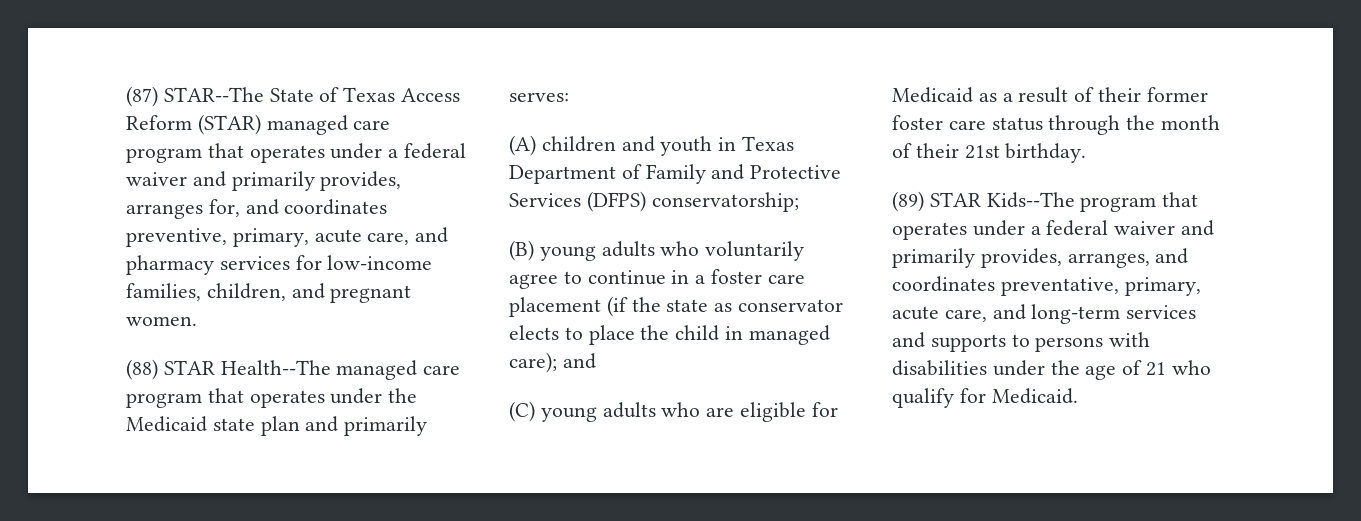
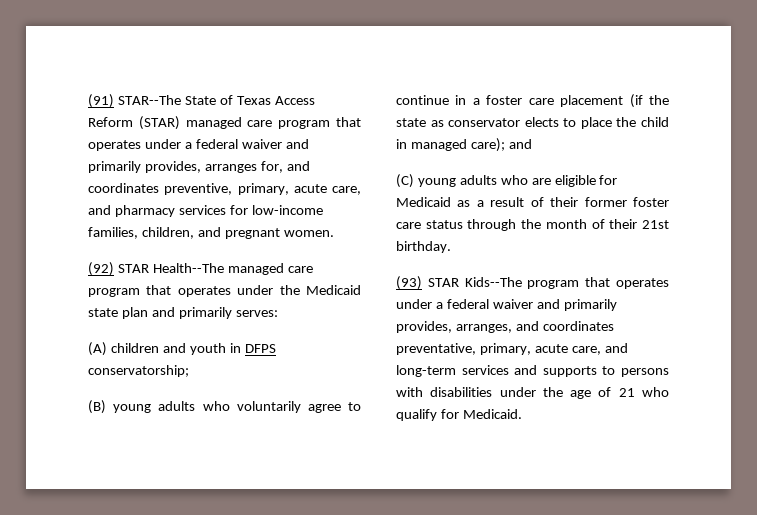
- (87) STAR--The State of Texas Access Reform (STAR) managed care program that operates under a federal waiver and primarily provides, arranges for, and coordinates preventive, primary, acute care, and pharmacy services for low-income families, children, and pregnant women.
+ (91) STAR--The State of Texas Access Reform (STAR) managed care program that operates under a federal waiver and primarily provides, arranges for, and coordinates preventive, primary, acute care, and pharmacy services for low-income families, children, and pregnant women.
- (88) STAR Health--The managed care program that operates under the Medicaid state plan and primarily serves:
+ (92) STAR Health--The managed care program that operates under the Medicaid state plan and primarily serves:
- (A) children and youth in Texas Department of Family and Protective Services (DFPS) conservatorship;
+ (A) children and youth in DFPS conservatorship;
- (89) STAR Kids--The program that operates under a federal waiver and primarily provides, arranges, and coordinates preventative, primary, acute care, and long-term services and supports to persons with disabilities under the age of 21 who qualify for Medicaid.
+ (93) STAR Kids--The program that operates under a federal waiver and primarily provides, arranges, and coordinates preventative, primary, acute care, and long-term services and supports to persons with disabilities under the age of 21 who qualify for Medicaid.

